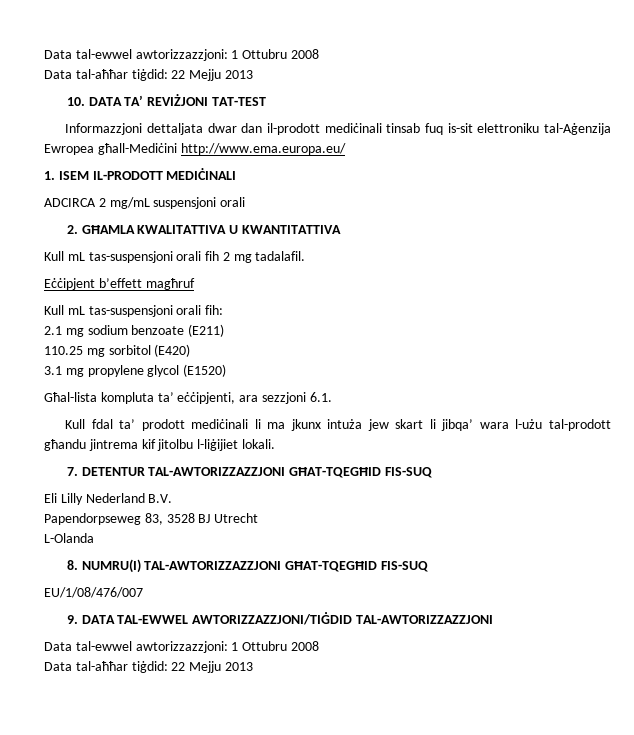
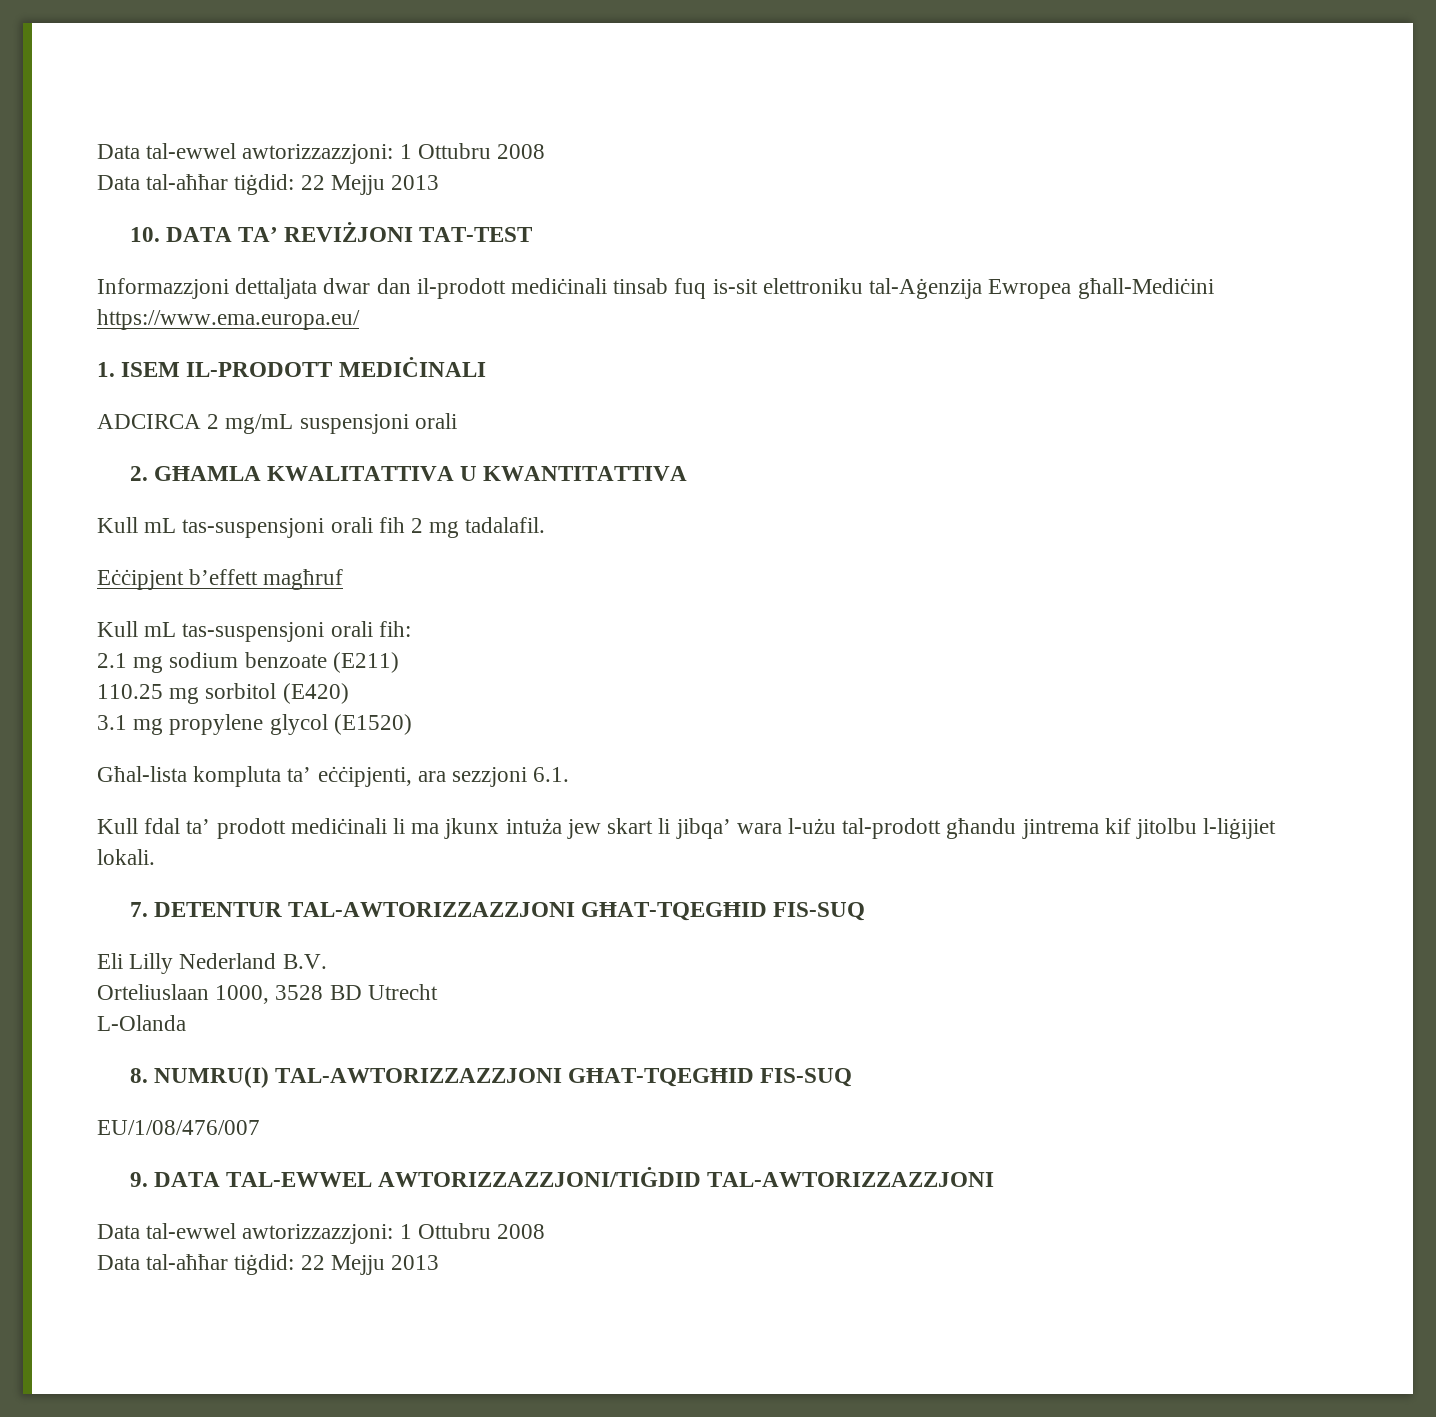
- Informazzjoni dettaljata dwar dan il-prodott mediċinali tinsab fuq is-sit elettroniku tal-Aġenzija Ewropea għall-Mediċini http://www.ema.europa.eu/
+ Informazzjoni dettaljata dwar dan il-prodott mediċinali tinsab fuq is-sit elettroniku tal-Aġenzija Ewropea għall-Mediċini https://www.ema.europa.eu/
- Papendorpseweg 83, 3528 BJ Utrecht
+ Orteliuslaan 1000, 3528 BD Utrecht

